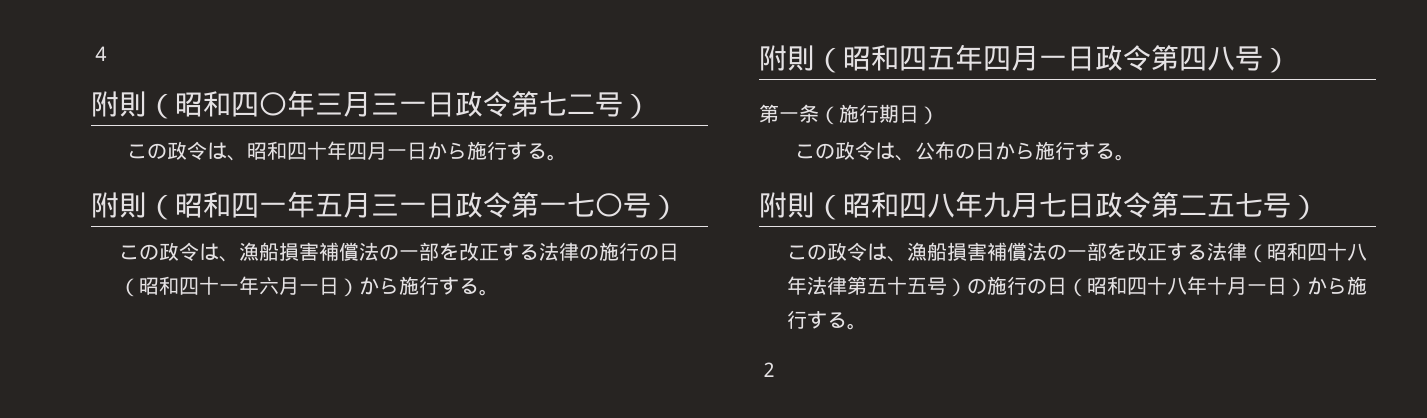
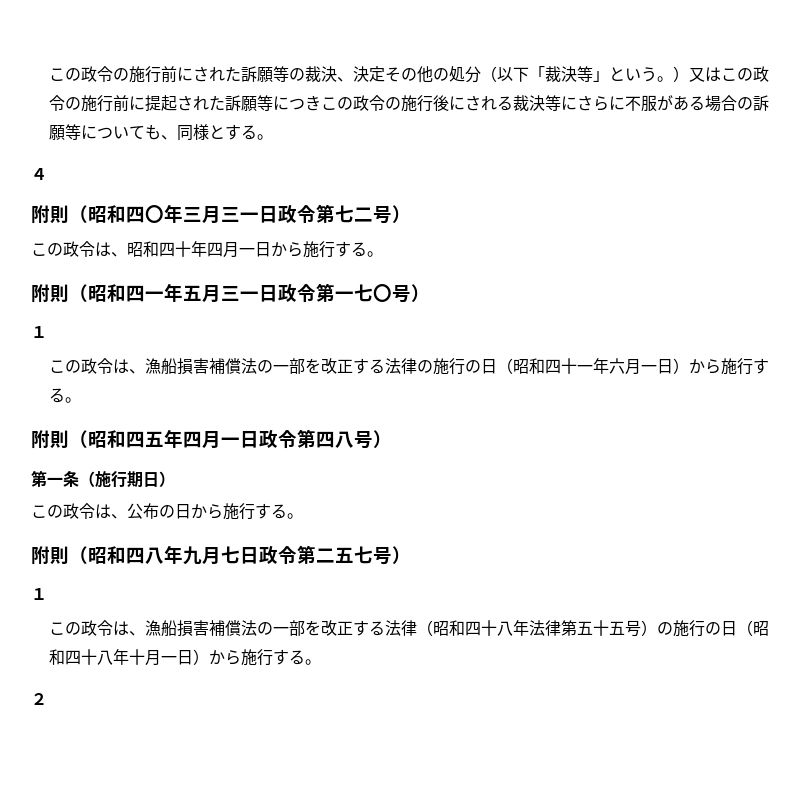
+ この政令の施行前にされた訴願等の裁決、決定その他の処分（以下「裁決等」という。）又はこの政令の施行前に提起された訴願等につきこの政令の施行後にされる裁決等にさらに不服がある場合の訴願等についても、同様とする。
  附則（昭和四一年五月三一日政令第一七〇号）
+ １
  附則（昭和四八年九月七日政令第二五七号）
+ １

